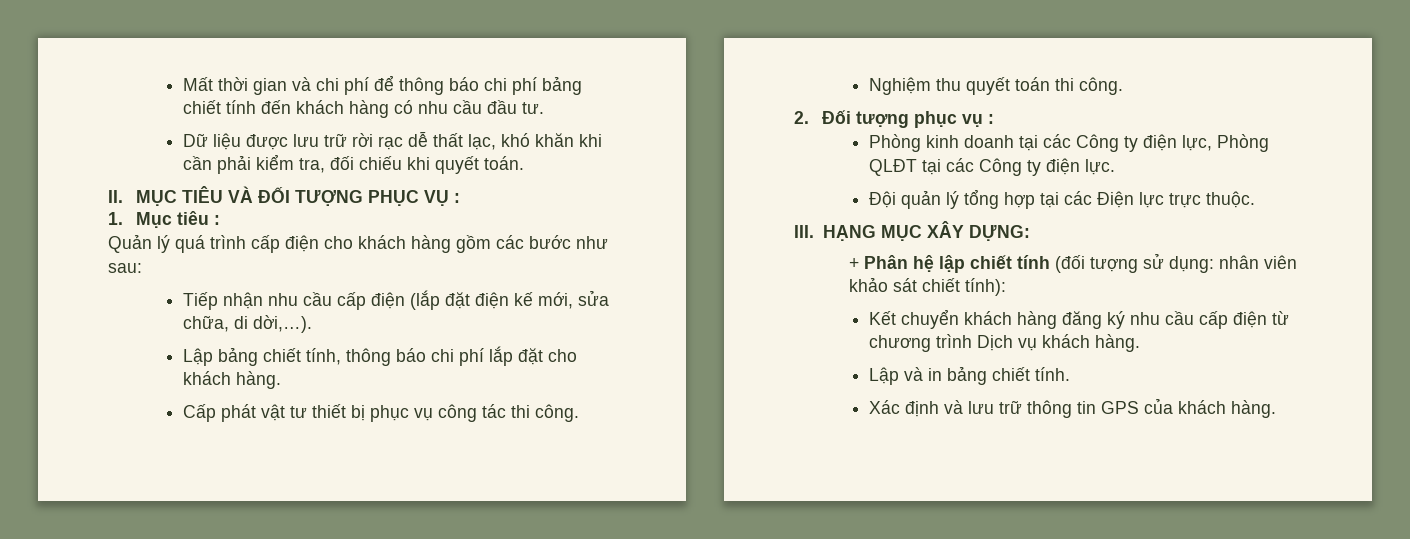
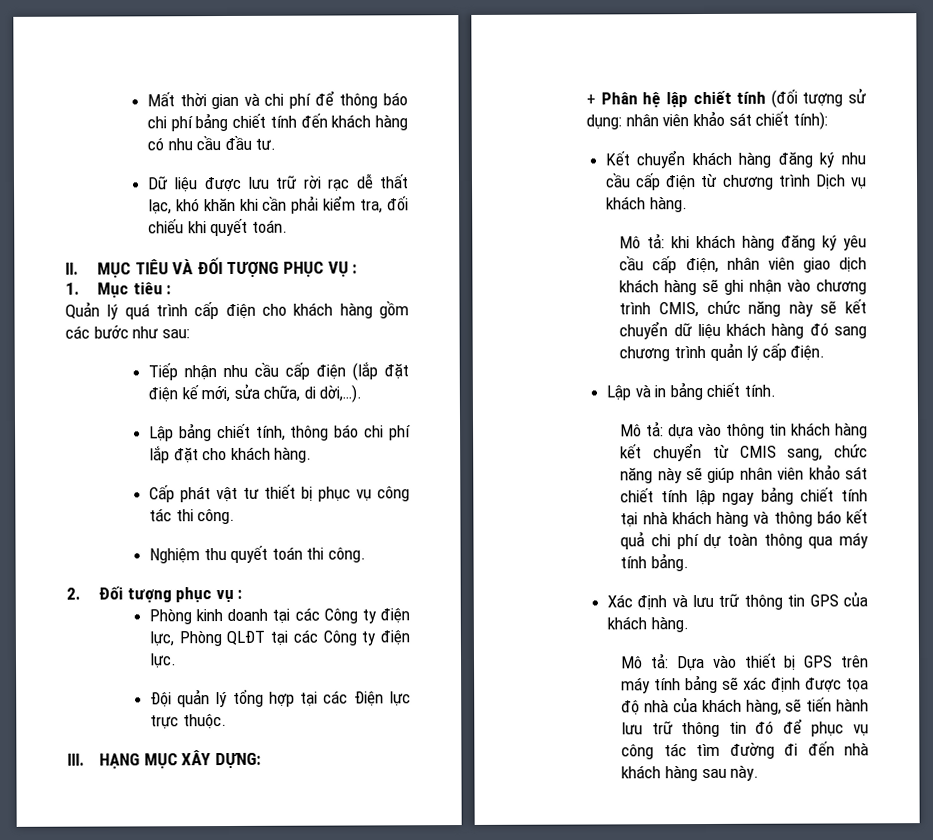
+ Mô tả: khi khách hàng đăng ký yêu cầu cấp điện, nhân viên giao dịch khách hàng sẽ ghi nhận vào chương trình CMIS, chức năng này sẽ kết chuyển dữ liệu khách hàng đó sang chương trình quản lý cấp điện.
+ Mô tả: dựa vào thông tin khách hàng kết chuyển từ CMIS sang, chức năng này sẽ giúp nhân viên khảo sát chiết tính lập ngay bảng chiết tính tại nhà khách hàng và thông báo kết quả chi phí dự toàn thông qua máy tính bảng.
+ Mô tả: Dựa vào thiết bị GPS trên máy tính bảng sẽ xác định được tọa độ nhà của khách hàng, sẽ tiến hành lưu trữ thông tin đó để phục vụ công tác tìm đường đi đến nhà khách hàng sau này.

